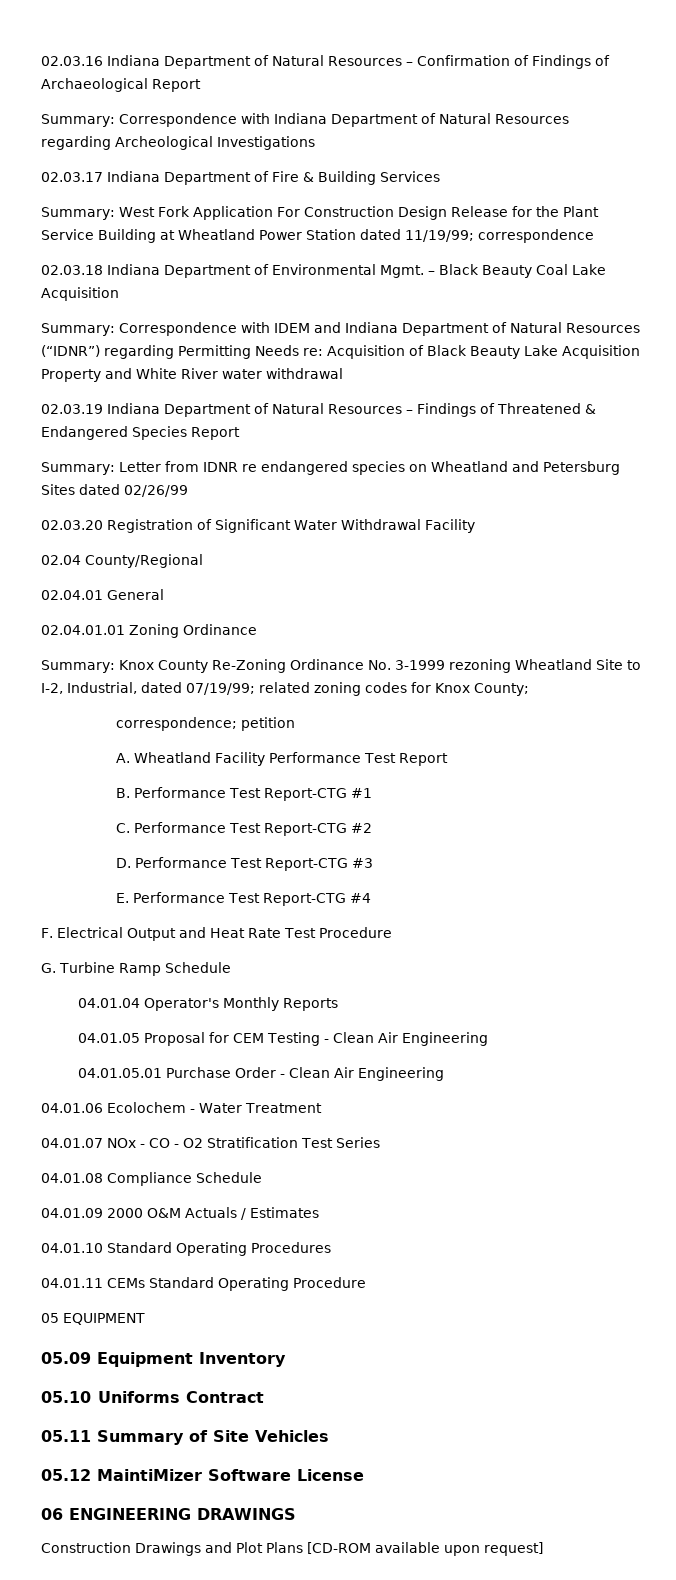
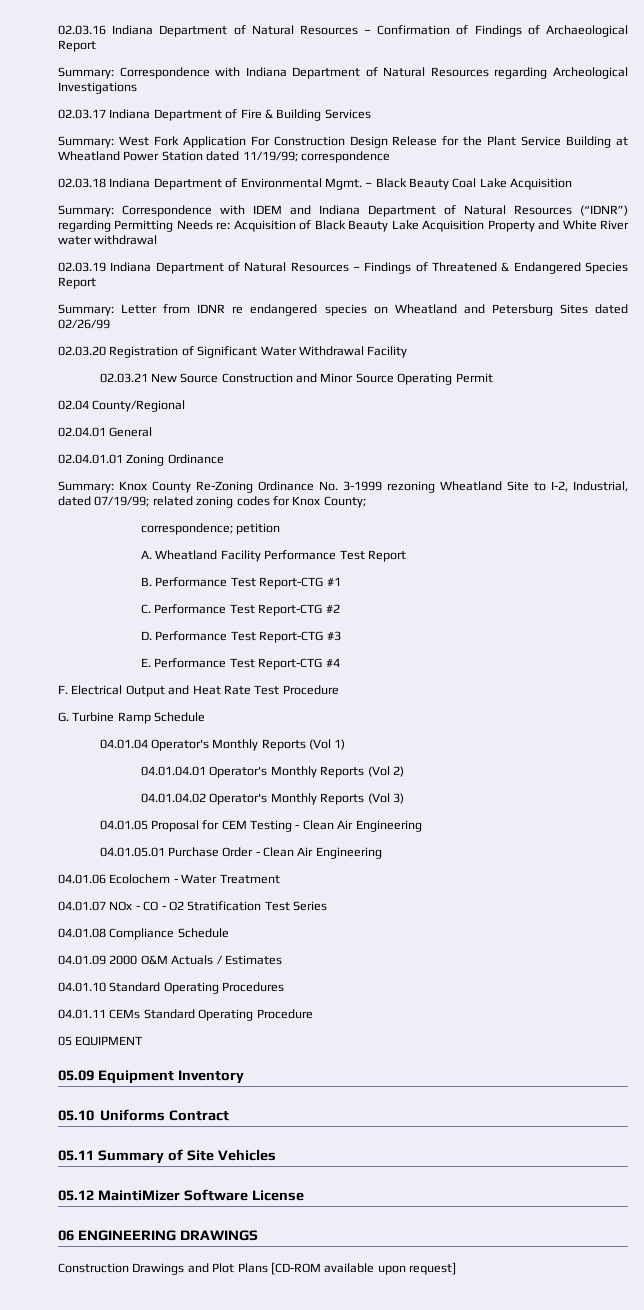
+ 02.03.21 New Source Construction and Minor Source Operating Permit
- 04.01.04 Operator's Monthly Reports
+ 04.01.04 Operator's Monthly Reports (Vol 1)
+ 04.01.04.01 Operator's Monthly Reports (Vol 2)
+ 04.01.04.02 Operator's Monthly Reports (Vol 3)

